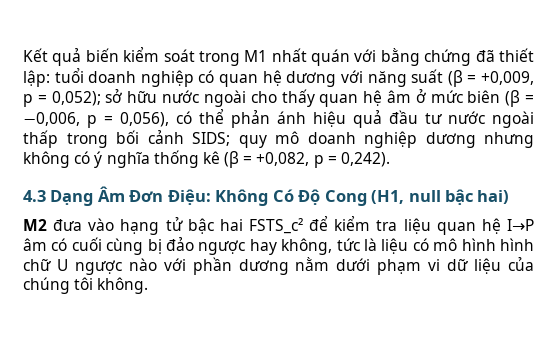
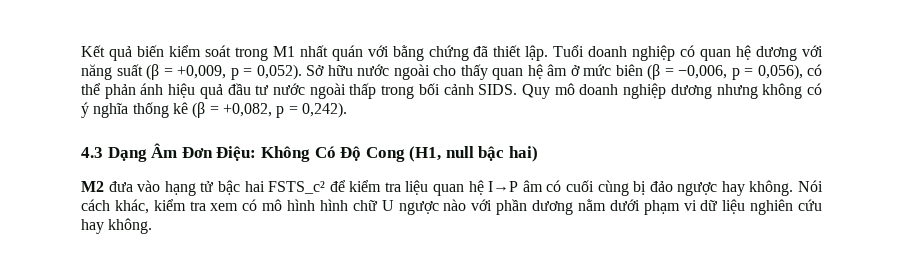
- Kết quả biến kiểm soát trong M1 nhất quán với bằng chứng đã thiết lập: tuổi doanh nghiệp có quan hệ dương với năng suất (β = +0,009, p = 0,052); sở hữu nước ngoài cho thấy quan hệ âm ở mức biên (β = −0,006, p = 0,056), có thể phản ánh hiệu quả đầu tư nước ngoài thấp trong bối cảnh SIDS; quy mô doanh nghiệp dương nhưng không có ý nghĩa thống kê (β = +0,082, p = 0,242).
+ Kết quả biến kiểm soát trong M1 nhất quán với bằng chứng đã thiết lập. Tuổi doanh nghiệp có quan hệ dương với năng suất (β = +0,009, p = 0,052). Sở hữu nước ngoài cho thấy quan hệ âm ở mức biên (β = −0,006, p = 0,056), có thể phản ánh hiệu quả đầu tư nước ngoài thấp trong bối cảnh SIDS. Quy mô doanh nghiệp dương nhưng không có ý nghĩa thống kê (β = +0,082, p = 0,242).
- M2 đưa vào hạng tử bậc hai FSTS_c² để kiểm tra liệu quan hệ I→P âm có cuối cùng bị đảo ngược hay không, tức là liệu có mô hình hình chữ U ngược nào với phần dương nằm dưới phạm vi dữ liệu của chúng tôi không.
+ M2 đưa vào hạng tử bậc hai FSTS_c² để kiểm tra liệu quan hệ I→P âm có cuối cùng bị đảo ngược hay không. Nói cách khác, kiểm tra xem có mô hình hình chữ U ngược nào với phần dương nằm dưới phạm vi dữ liệu nghiên cứu hay không.

